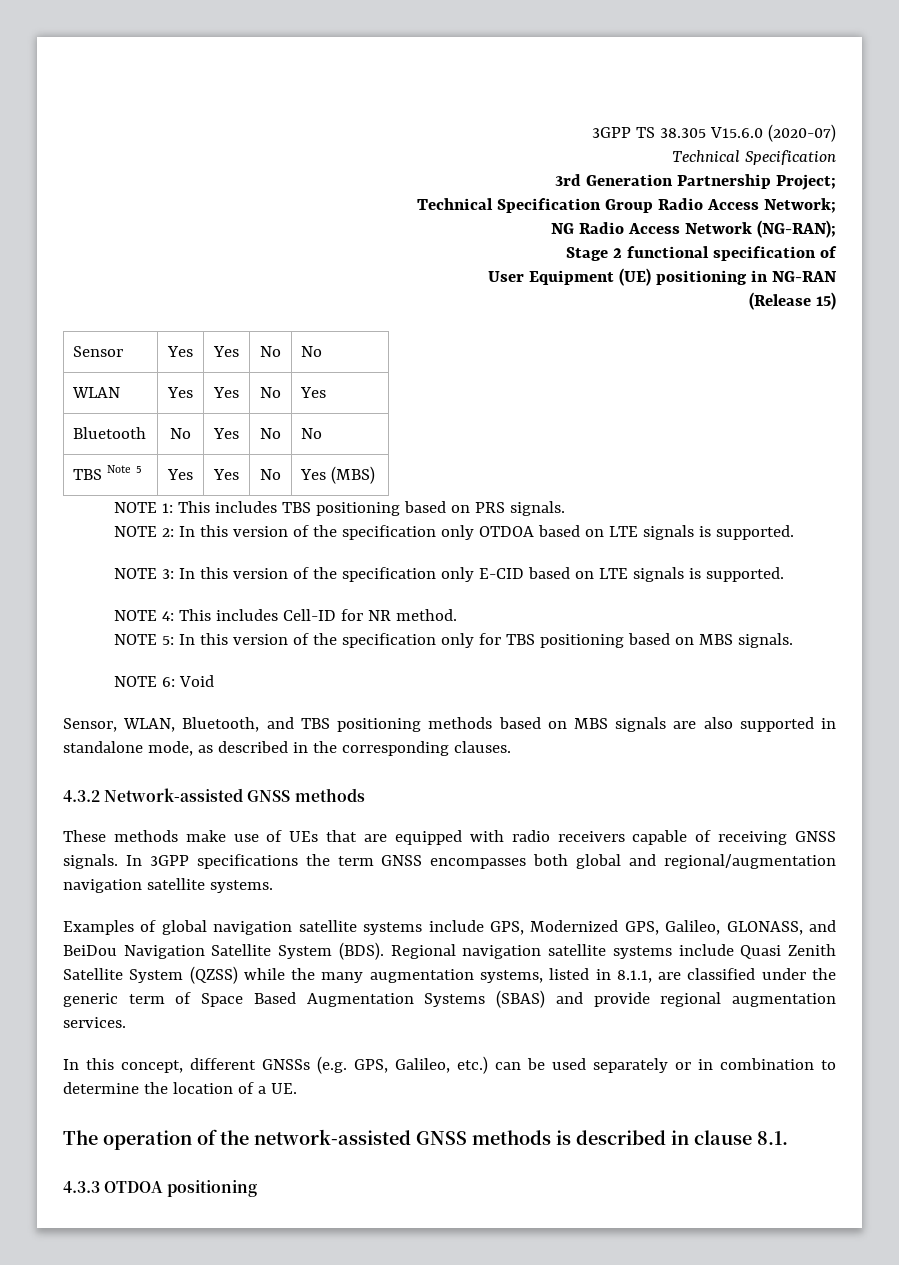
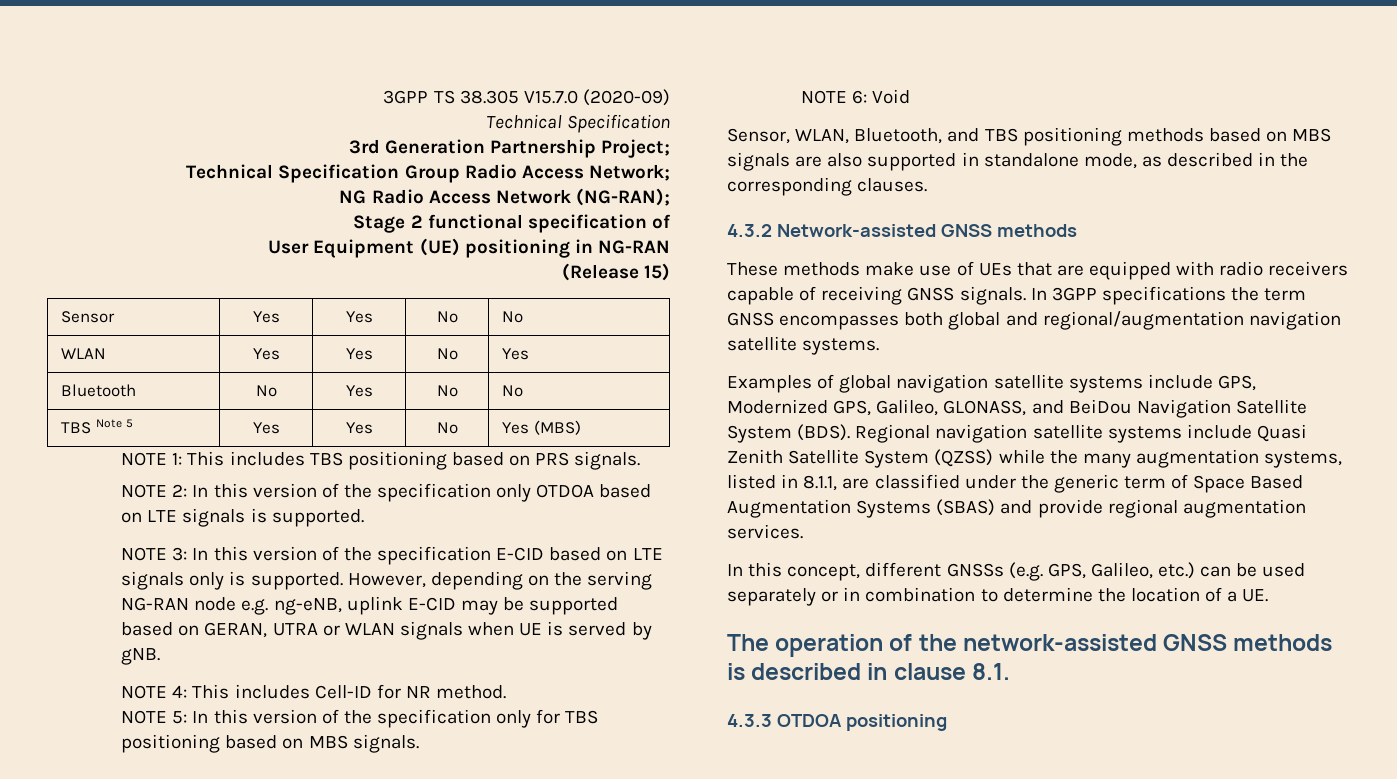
- 3GPP TS 38.305 V15.6.0 (2020-07)
+ 3GPP TS 38.305 V15.7.0 (2020-09)
- NOTE 3: In this version of the specification only E-CID based on LTE signals is supported.
+ NOTE 3: In this version of the specification E-CID based on LTE signals only is supported. However, depending on the serving NG-RAN node e.g. ng-eNB, uplink E-CID may be supported based on GERAN, UTRA or WLAN signals when UE is served by gNB.

